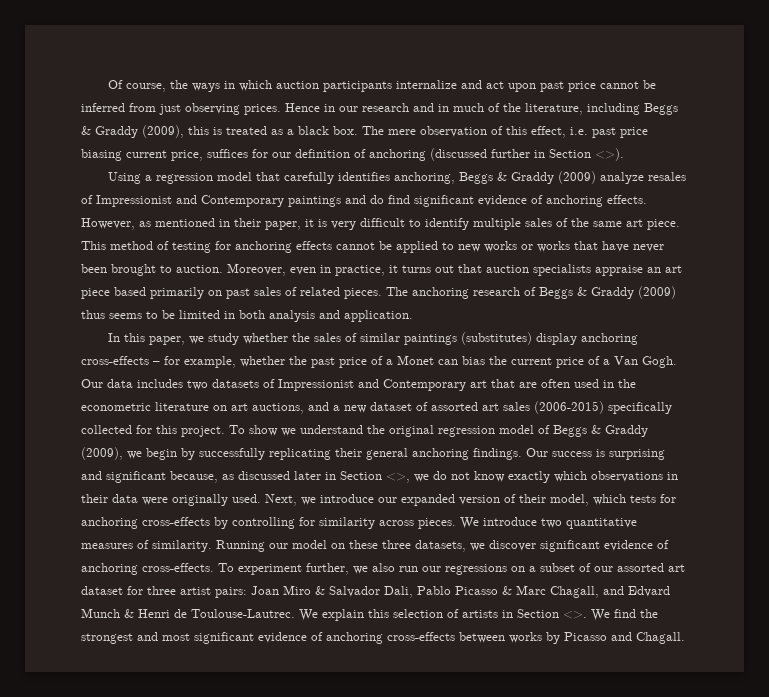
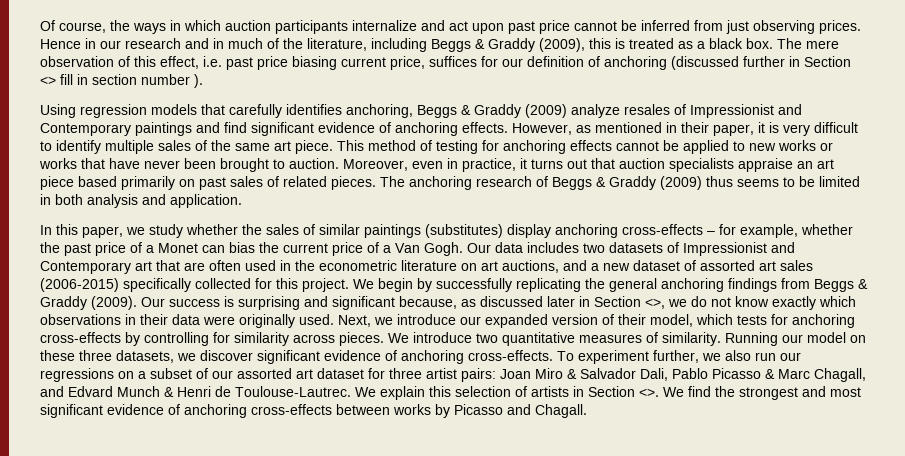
- The mere observation of this effect, i.e. past price biasing current price, suffices for our definition of anchoring (discussed further in Section <>).
- Using a regression model that carefully identifies anchoring, Beggs & Graddy (2009) analyze resales of Impressionist and Contemporary paintings and do find significant evidence of anchoring effects.
+ The mere observation of this effect, i.e. past price biasing current price, suffices for our definition of anchoring (discussed further in Section <> fill in section number ).
+ Using regression models that carefully identifies anchoring, Beggs & Graddy (2009) analyze resales of Impressionist and Contemporary paintings and find significant evidence of anchoring effects.
- To show we understand the original regression model of Beggs & Graddy (2009), we begin by successfully replicating their general anchoring findings.
+ We begin by successfully replicating the general anchoring findings from Beggs & Graddy (2009).

